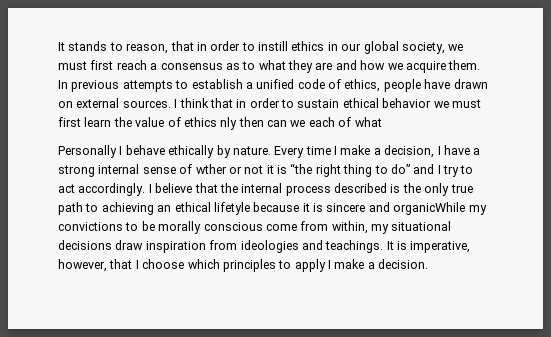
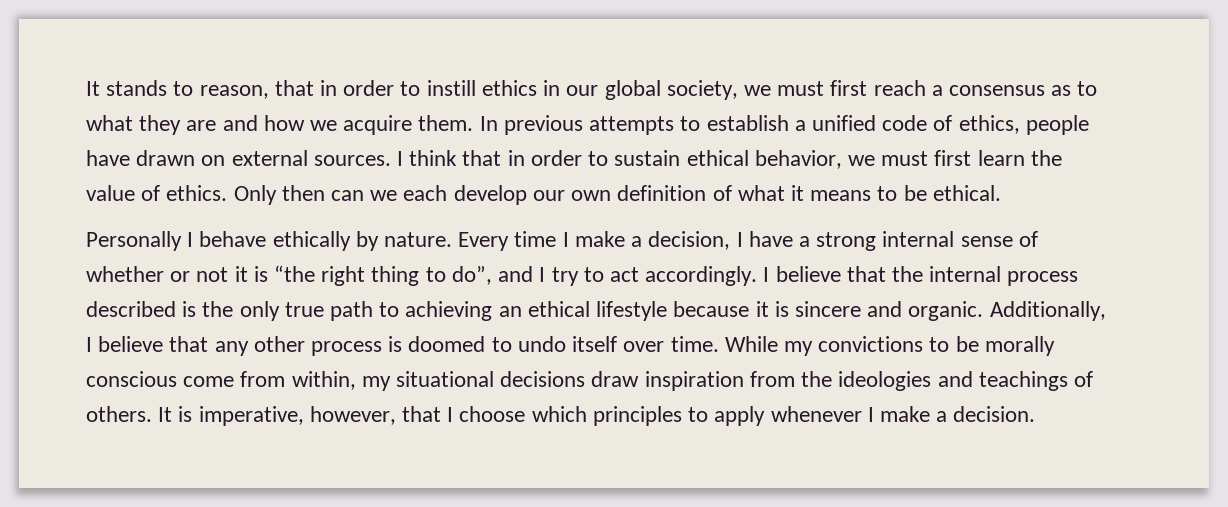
- I think that in order to sustain ethical behavior we must first learn the value of ethics nly then can we each of what
+ I think that in order to sustain ethical behavior, we must first learn the value of ethics. Only then can we each develop our own definition of what it means to be ethical.
- Every time I make a decision, I have a strong internal sense of wther or not it is “the right thing to do” and I try to act accordingly.
+ Every time I make a decision, I have a strong internal sense of whether or not it is “the right thing to do”, and I try to act accordingly.
- I believe that the internal process described is the only true path to achieving an ethical lifetyle because it is sincere and organicWhile my convictions to be morally conscious come from within, my situational decisions draw inspiration from ideologies and teachings.
+ I believe that the internal process described is the only true path to achieving an ethical lifestyle because it is sincere and organic. Additionally, I believe that any other process is doomed to undo itself over time. While my convictions to be morally conscious come from within, my situational decisions draw inspiration from the ideologies and teachings of others.
- It is imperative, however, that I choose which principles to apply I make a decision.
+ It is imperative, however, that I choose which principles to apply whenever I make a decision.

